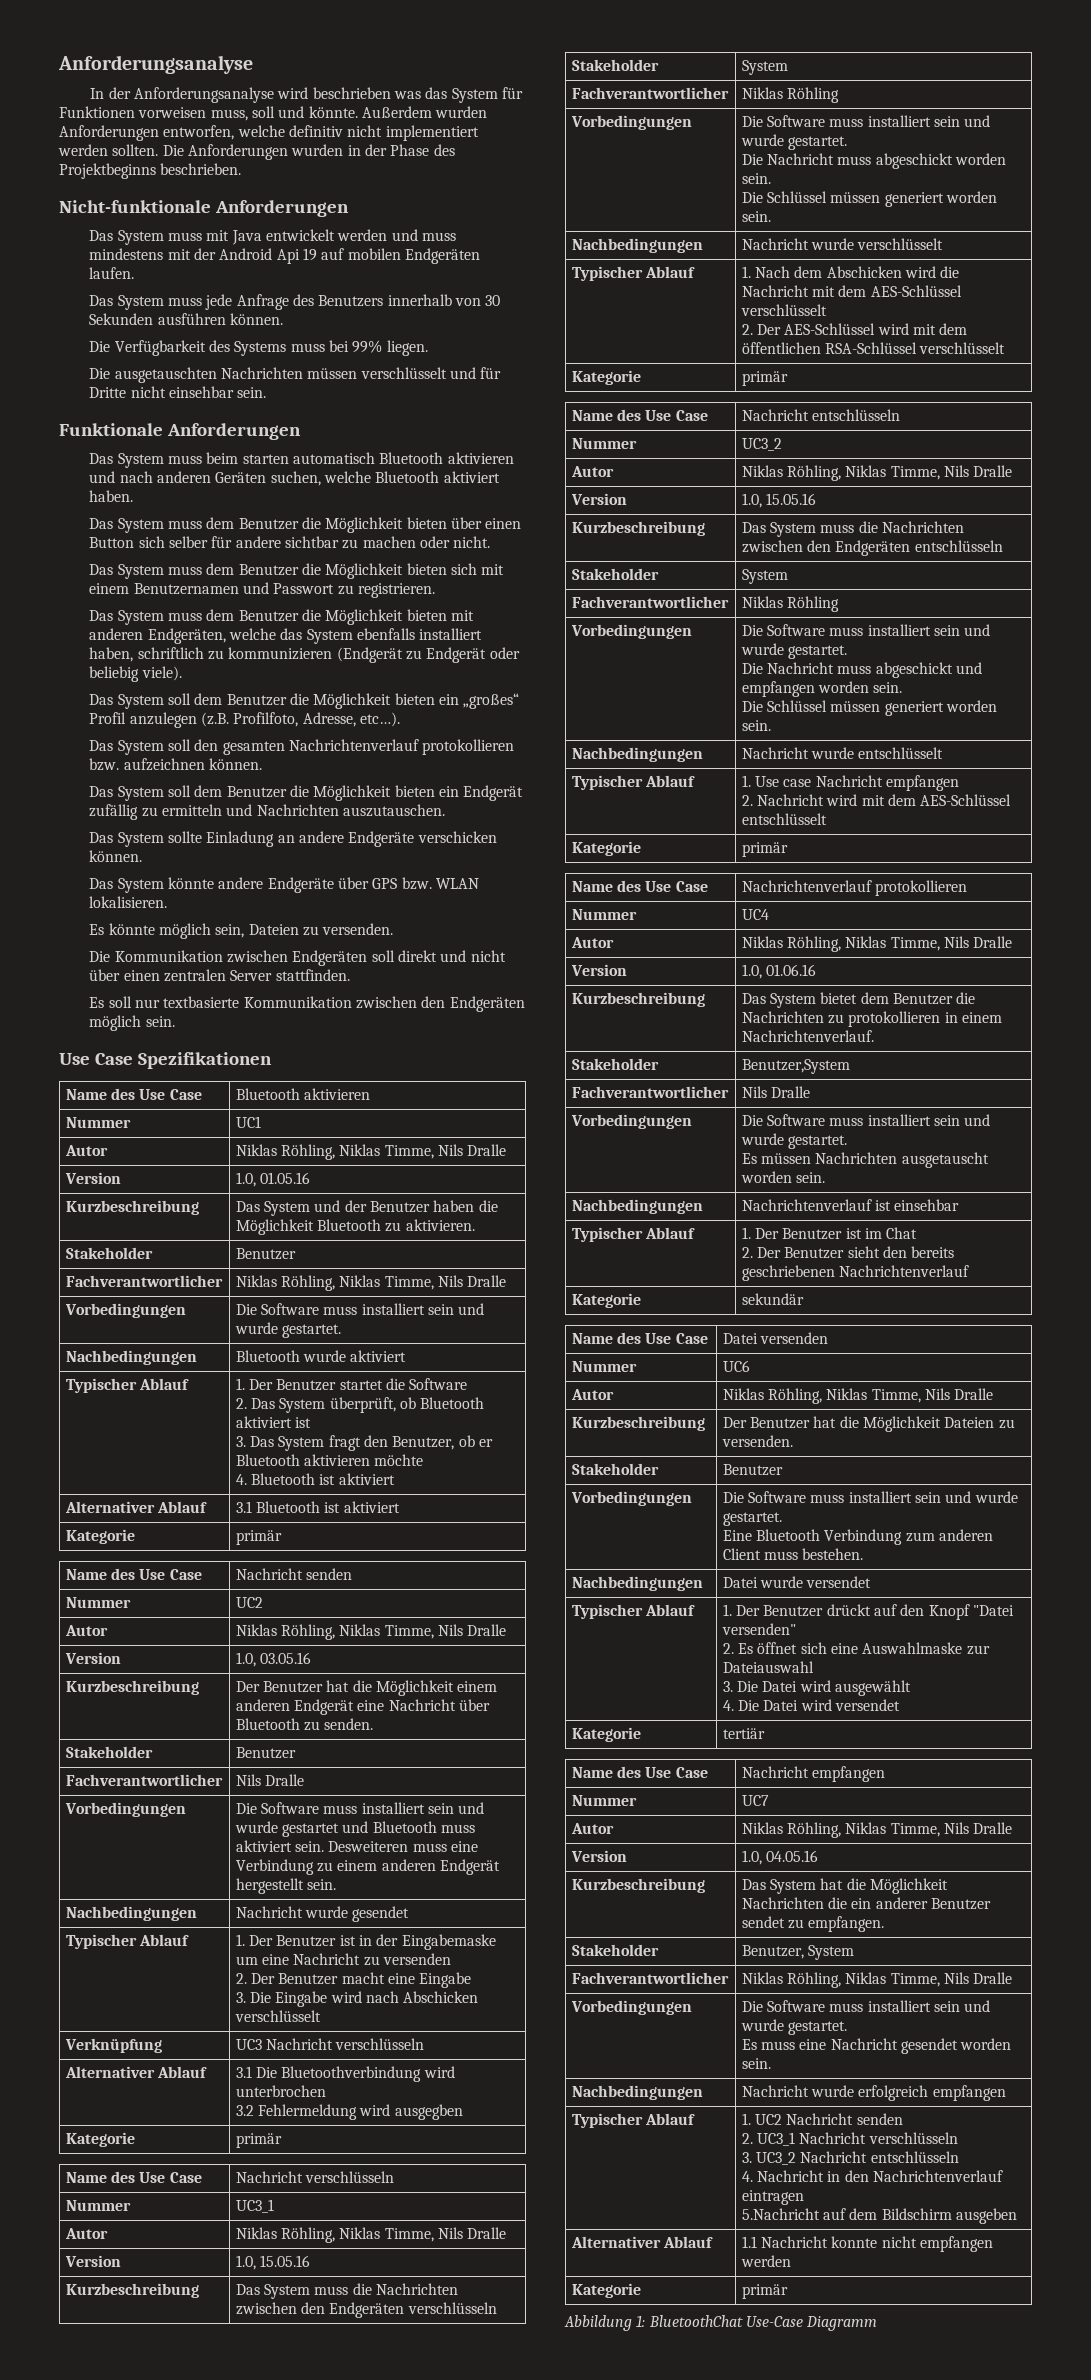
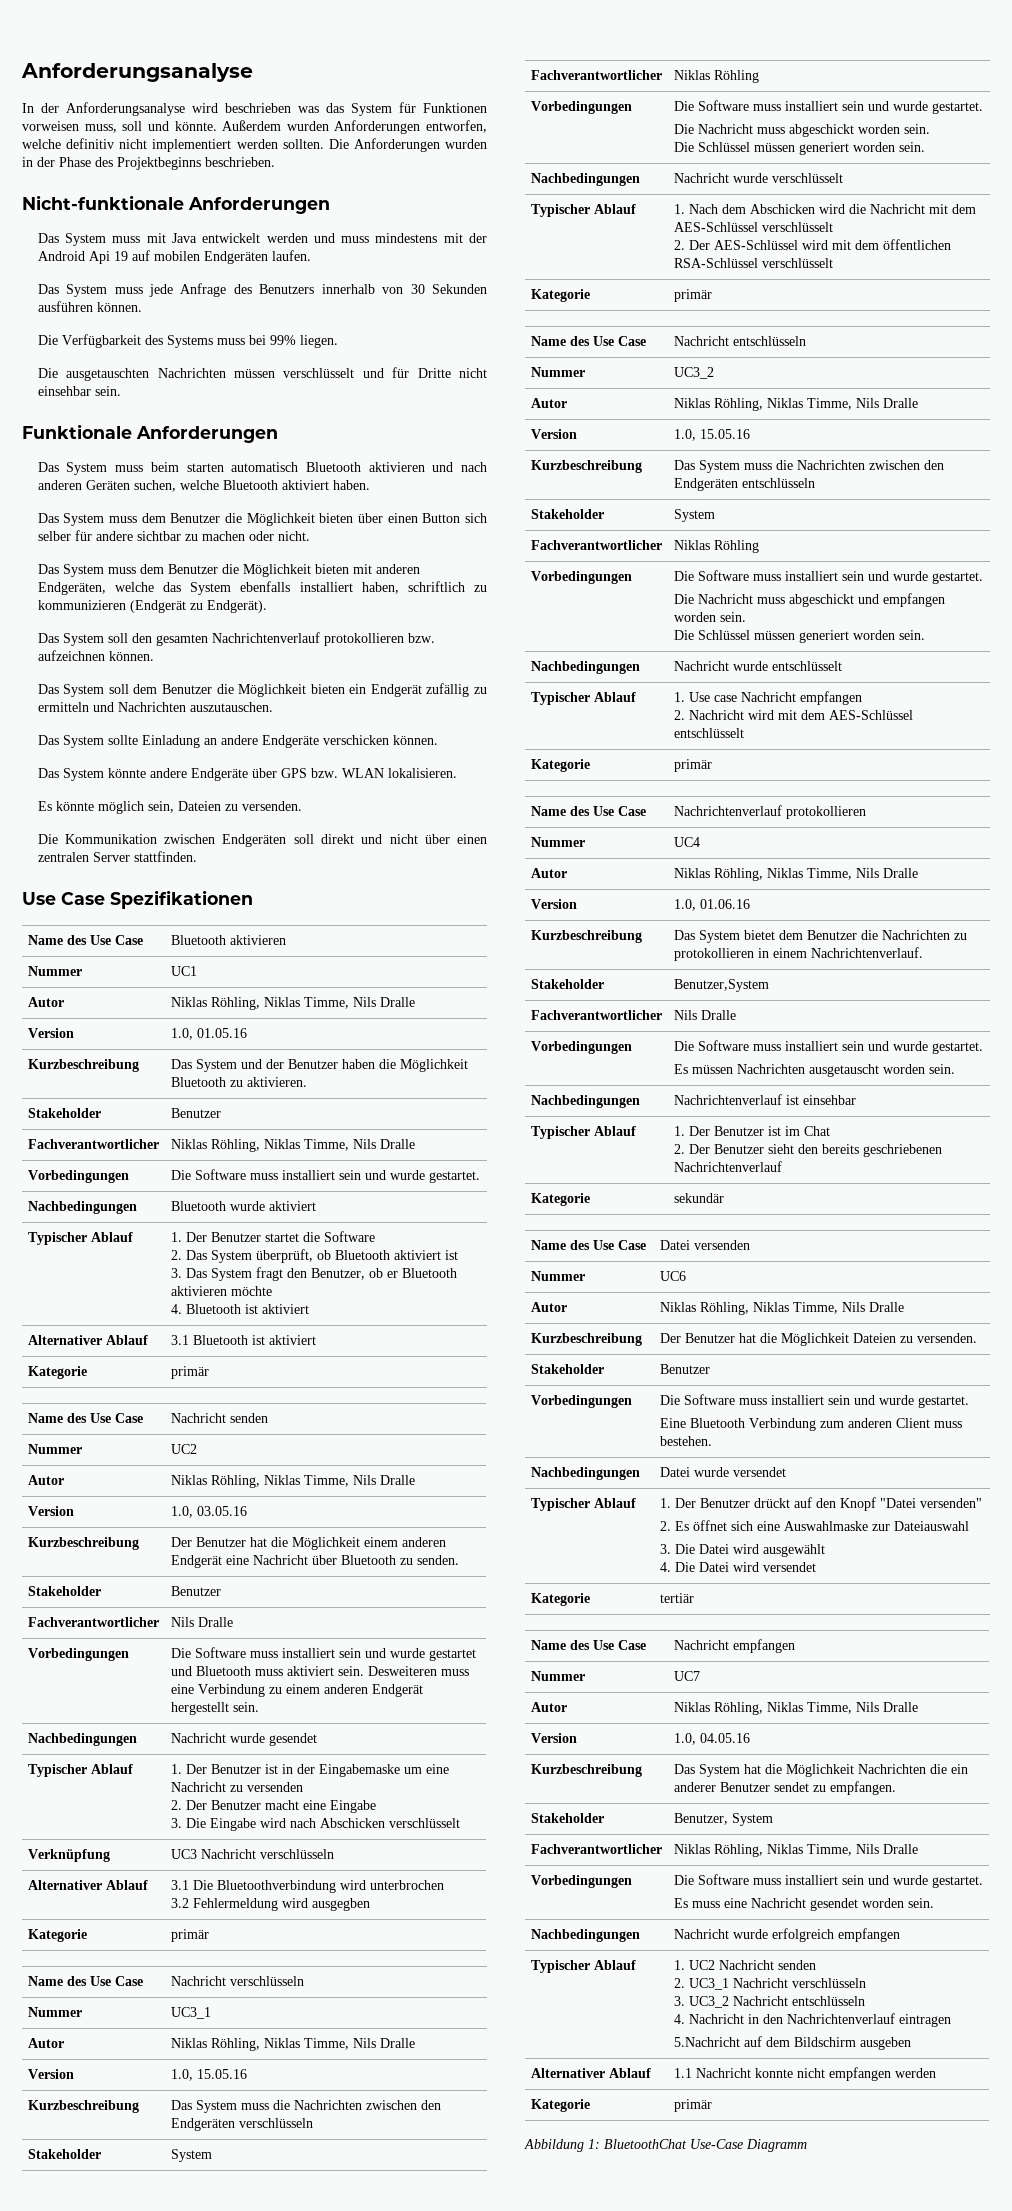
- Das System muss dem Benutzer die Möglichkeit bieten sich mit einem Benutzernamen und Passwort zu registrieren.
- Das System muss dem Benutzer die Möglichkeit bieten mit anderen Endgeräten, welche das System ebenfalls installiert haben, schriftlich zu kommunizieren (Endgerät zu Endgerät oder beliebig viele).
- Das System soll dem Benutzer die Möglichkeit bieten ein „großes“ Profil anzulegen (z.B. Profilfoto, Adresse, etc…).
+ Das System muss dem Benutzer die Möglichkeit bieten mit anderen Endgeräten, welche das System ebenfalls installiert haben, schriftlich zu kommunizieren (Endgerät zu Endgerät).
- Es soll nur textbasierte Kommunikation zwischen den Endgeräten möglich sein.

